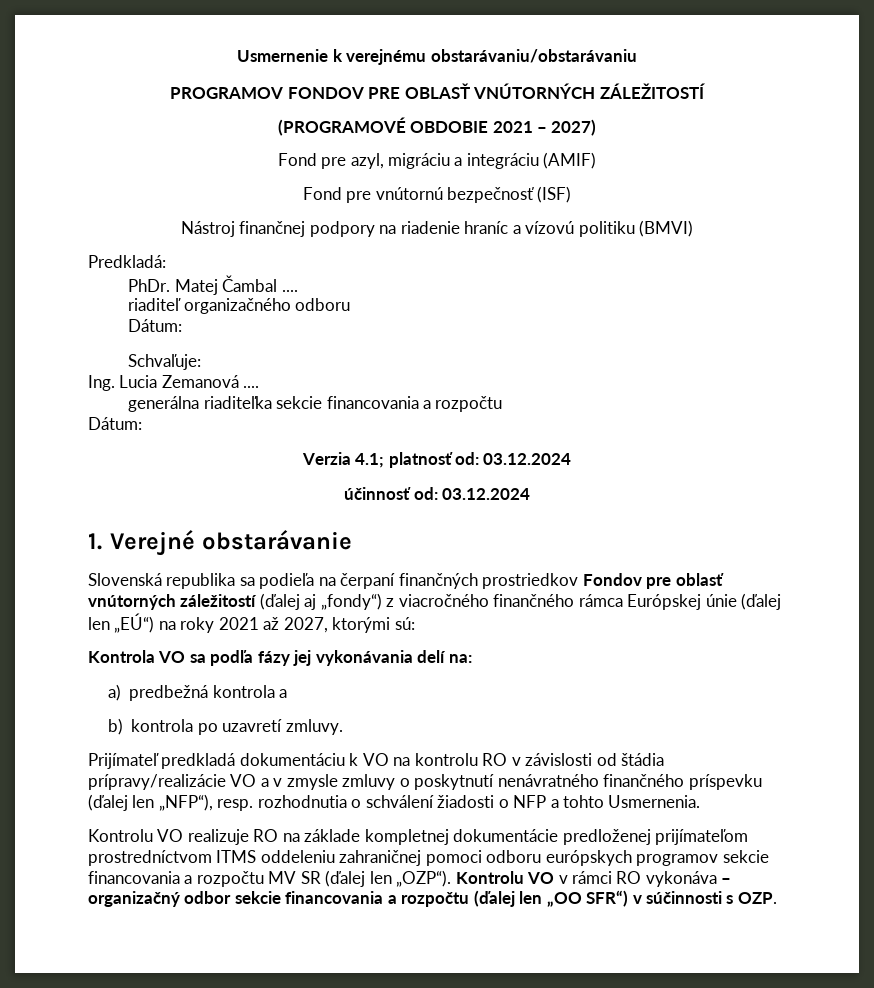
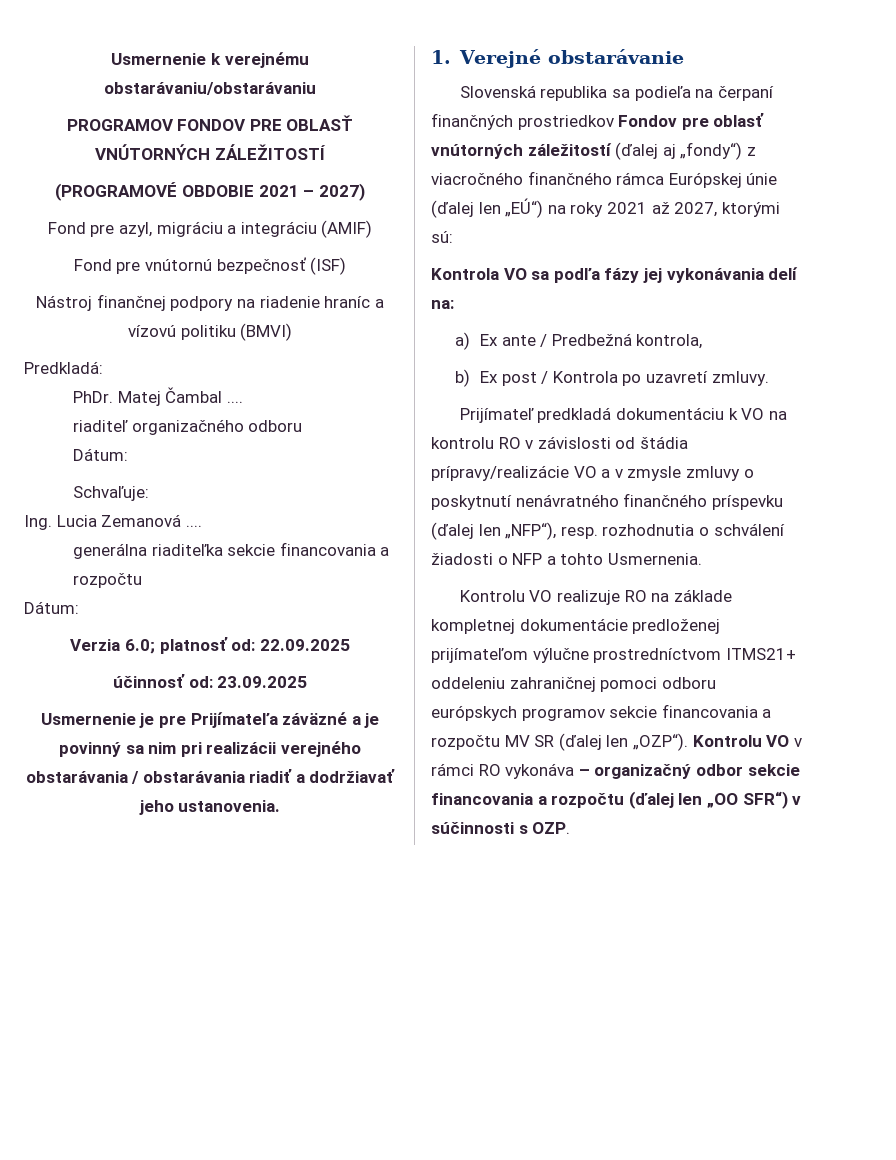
- Verzia 4.1; platnosť od: 03.12.2024
+ Verzia 6.0; platnosť od: 22.09.2025
- účinnosť od: 03.12.2024
+ účinnosť od: 23.09.2025
+ Usmernenie je pre Prijímateľa záväzné a je povinný sa nim pri realizácii verejného obstarávania / obstarávania riadiť a dodržiavať jeho ustanovenia.
- a) predbežná kontrola a
- b) kontrola po uzavretí zmluvy.
+ a) Ex ante / Predbežná kontrola,
+ b) Ex post / Kontrola po uzavretí zmluvy.
- Kontrolu VO realizuje RO na základe kompletnej dokumentácie predloženej prijímateľom prostredníctvom ITMS oddeleniu zahraničnej pomoci odboru európskych programov sekcie financovania a rozpočtu MV SR (ďalej len „OZP“).
+ Kontrolu VO realizuje RO na základe kompletnej dokumentácie predloženej prijímateľom výlučne prostredníctvom ITMS21+ oddeleniu zahraničnej pomoci odboru európskych programov sekcie financovania a rozpočtu MV SR (ďalej len „OZP“).

